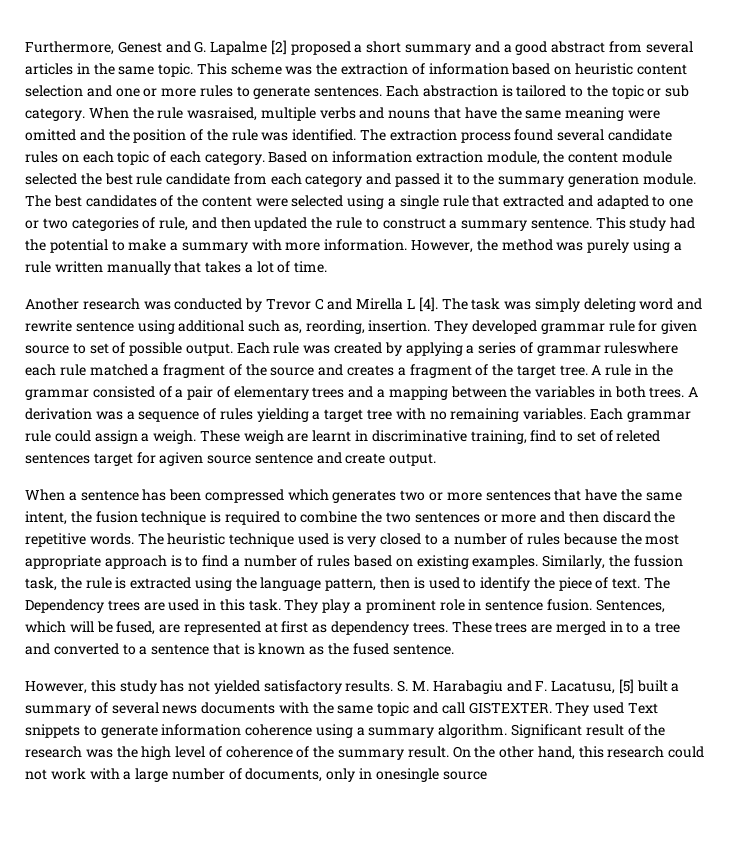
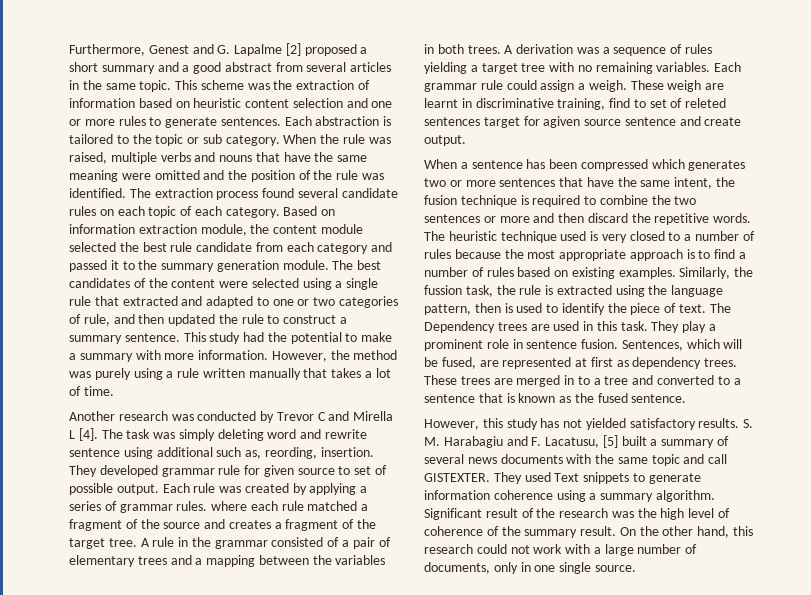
- When the rule wasraised, multiple verbs and nouns that have the same meaning were omitted and the position of the rule was identified.
+ When the rule was raised, multiple verbs and nouns that have the same meaning were omitted and the position of the rule was identified.
- Each rule was created by applying a series of grammar ruleswhere each rule matched a fragment of the source and creates a fragment of the target tree.
+ Each rule was created by applying a series of grammar rules. where each rule matched a fragment of the source and creates a fragment of the target tree.
- On the other hand, this research could not work with a large number of documents, only in onesingle source
+ On the other hand, this research could not work with a large number of documents, only in one single source.

